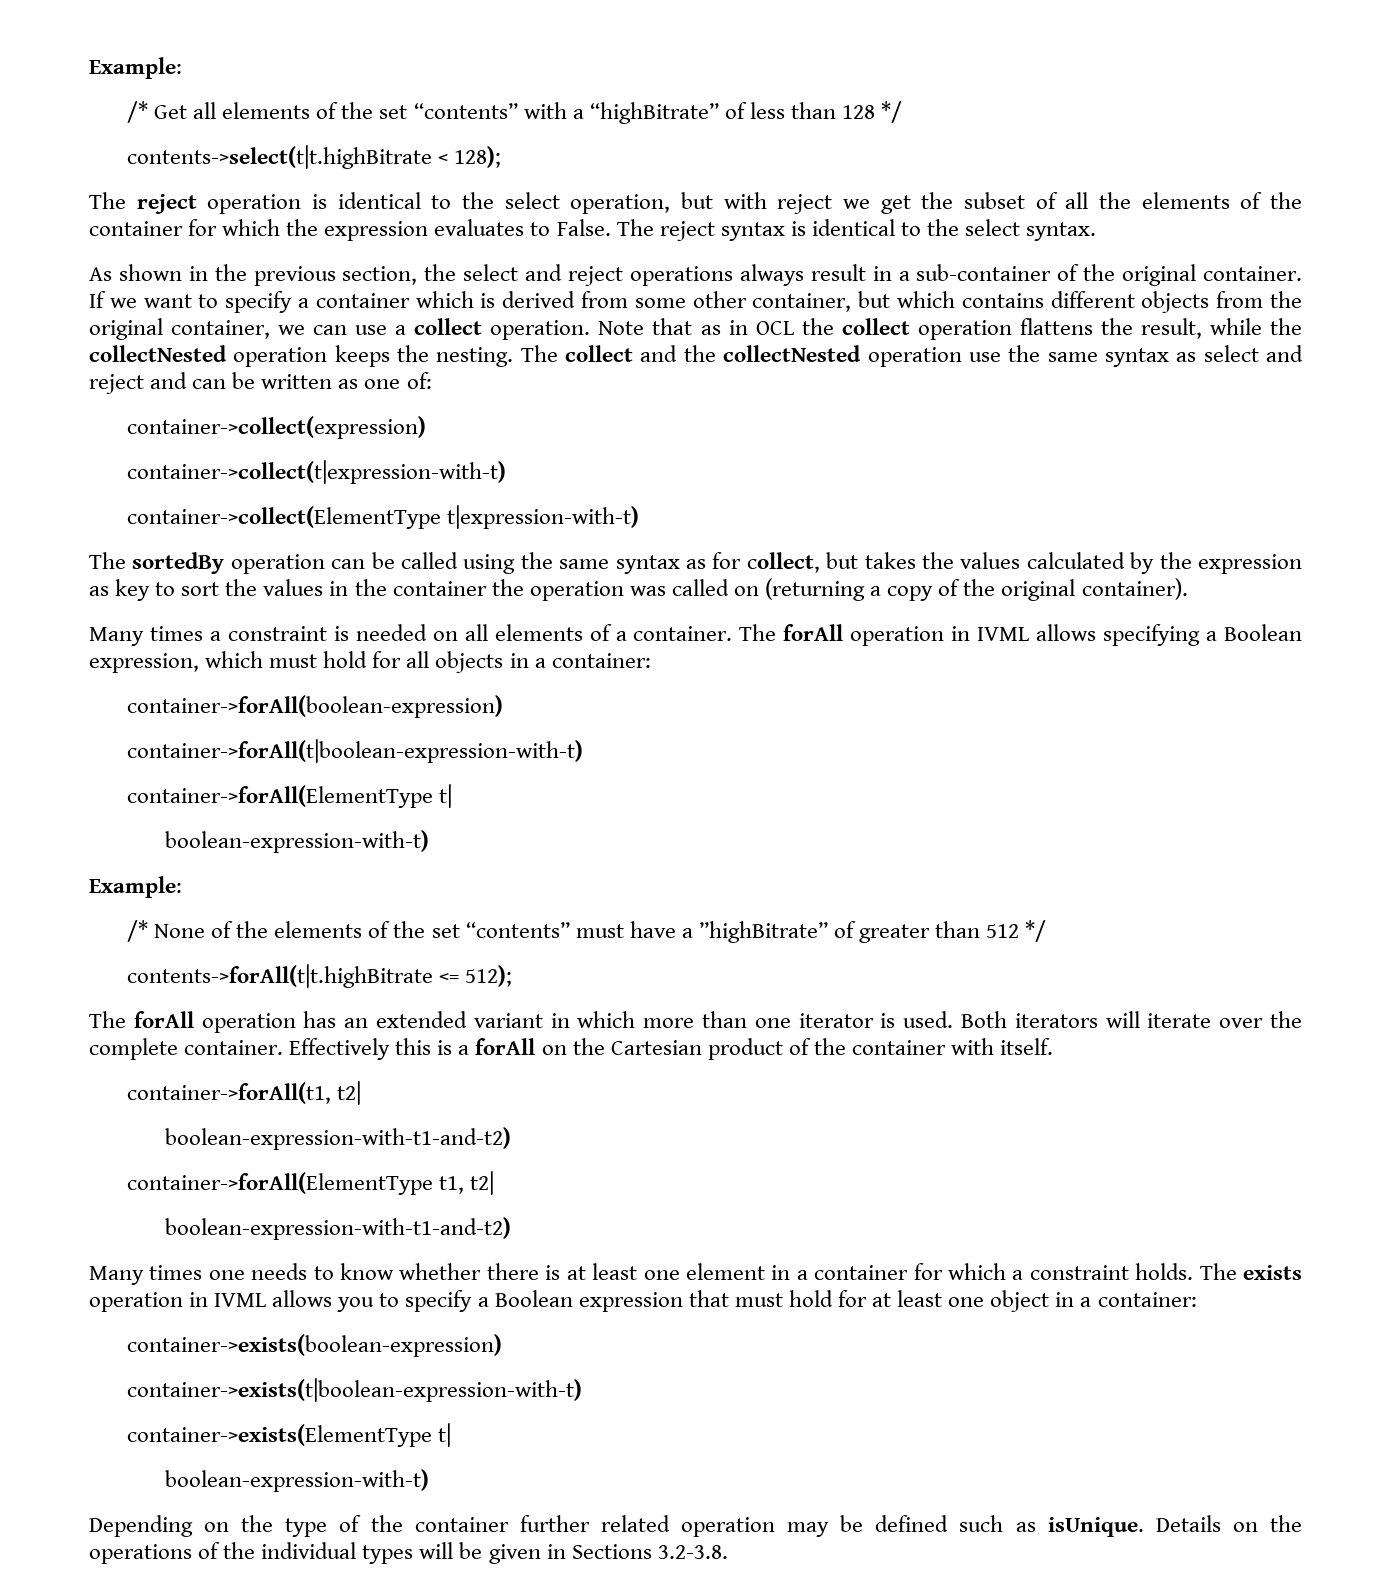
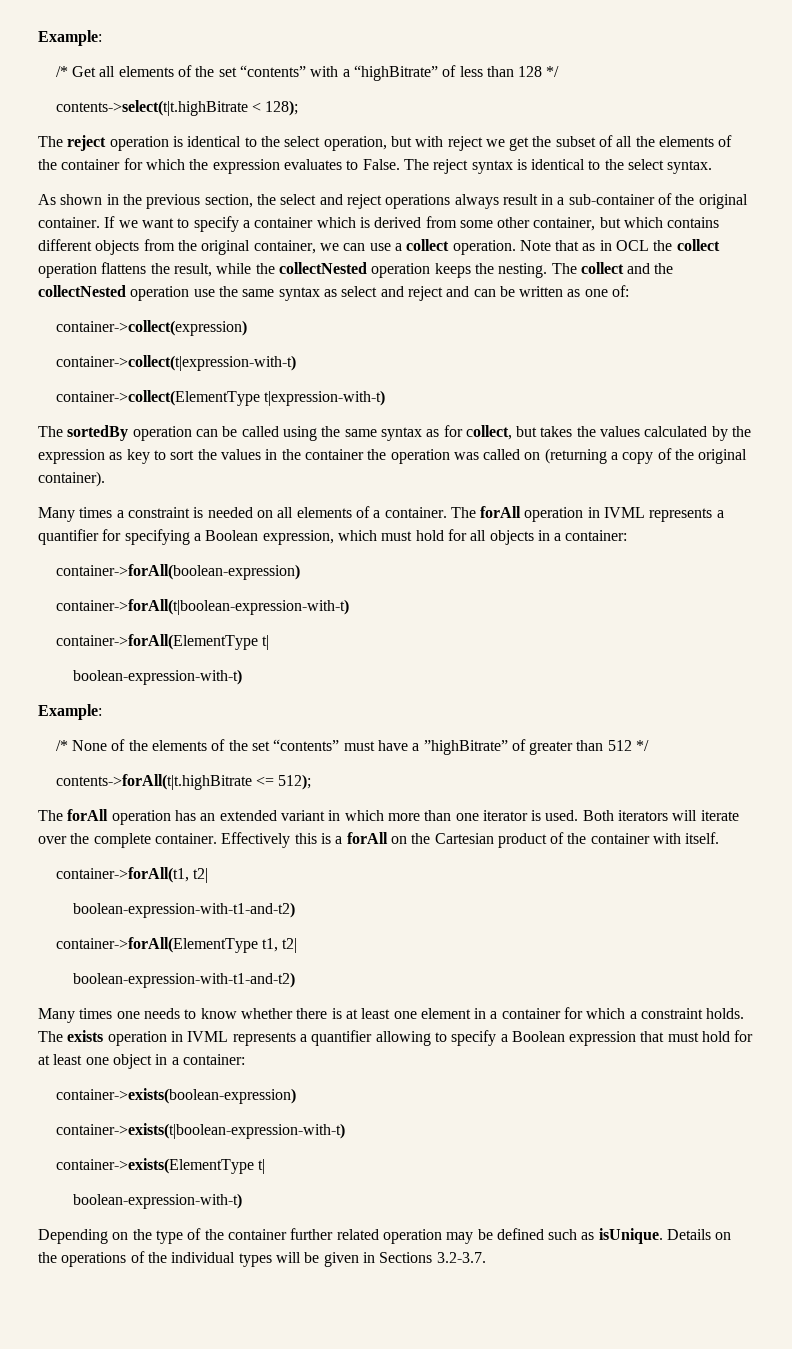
- The forAll operation in IVML allows specifying a Boolean expression, which must hold for all objects in a container:
+ The forAll operation in IVML represents a quantifier for specifying a Boolean expression, which must hold for all objects in a container:
- The exists operation in IVML allows you to specify a Boolean expression that must hold for at least one object in a container:
+ The exists operation in IVML represents a quantifier allowing to specify a Boolean expression that must hold for at least one object in a container:
- Details on the operations of the individual types will be given in Sections 3.2-3.8.
+ Details on the operations of the individual types will be given in Sections 3.2-3.7.

